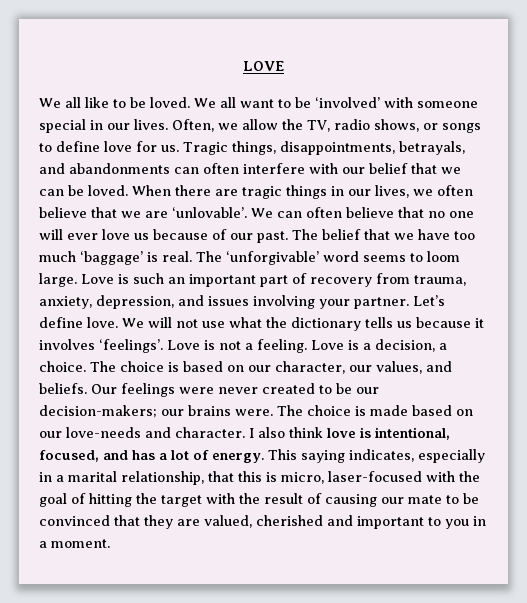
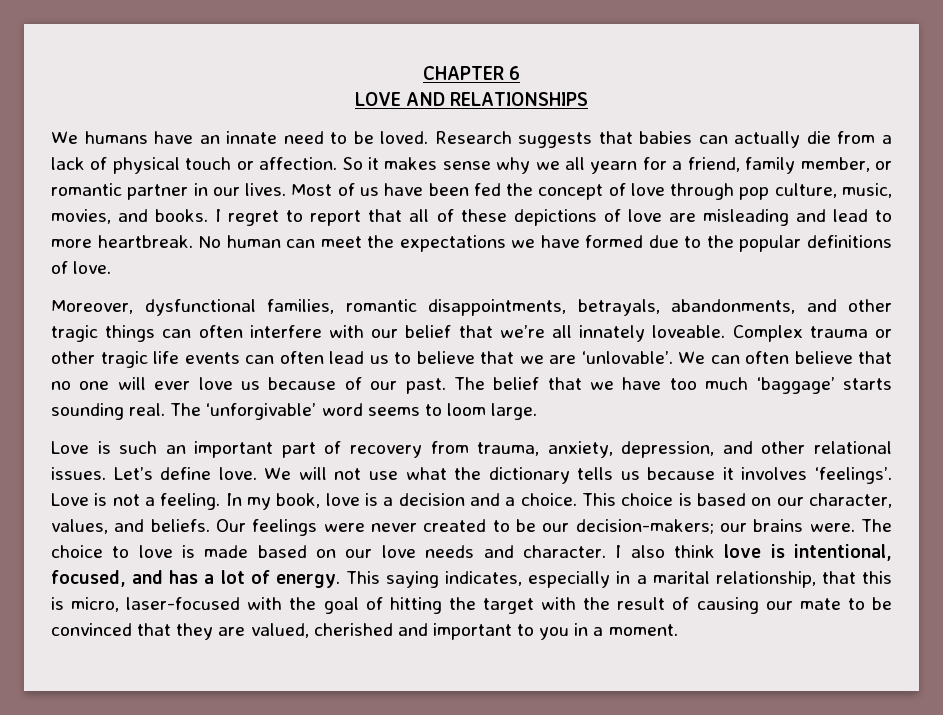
+ CHAPTER 6
- LOVE
- We all like to be loved. We all want to be ‘involved’ with someone special in our lives. Often, we allow the TV, radio shows, or songs to define love for us. Tragic things, disappointments, betrayals, and abandonments can often interfere with our belief that we can be loved. When there are tragic things in our lives, we often believe that we are ‘unlovable’.
+ LOVE AND RELATIONSHIPS
+ We humans have an innate need to be loved. Research suggests that babies can actually die from a lack of physical touch or affection. So it makes sense why we all yearn for a friend, family member, or romantic partner in our lives. Most of us have been fed the concept of love through pop culture, music, movies, and books. I regret to report that all of these depictions of love are misleading and lead to more heartbreak. No human can meet the expectations we have formed due to the popular definitions of love.
+ Moreover, dysfunctional families, romantic disappointments, betrayals, abandonments, and other tragic things can often interfere with our belief that we’re all innately loveable. Complex trauma or other tragic life events can often lead us to believe that we are ‘unlovable’.
- The belief that we have too much ‘baggage’ is real.
+ The belief that we have too much ‘baggage’ starts sounding real.
- The ‘unforgivable’ word seems to loom large. Love is such an important part of recovery from trauma, anxiety, depression, and issues involving your partner.
+ The ‘unforgivable’ word seems to loom large.
+ Love is such an important part of recovery from trauma, anxiety, depression, and other relational issues.
- Love is a decision, a choice.
+ In my book, love is a decision and a choice.
- The choice is based on our character, our values, and beliefs.
+ This choice is based on our character, values, and beliefs.
- The choice is made based on our love-needs and character.
+ The choice to love is made based on our love needs and character.

